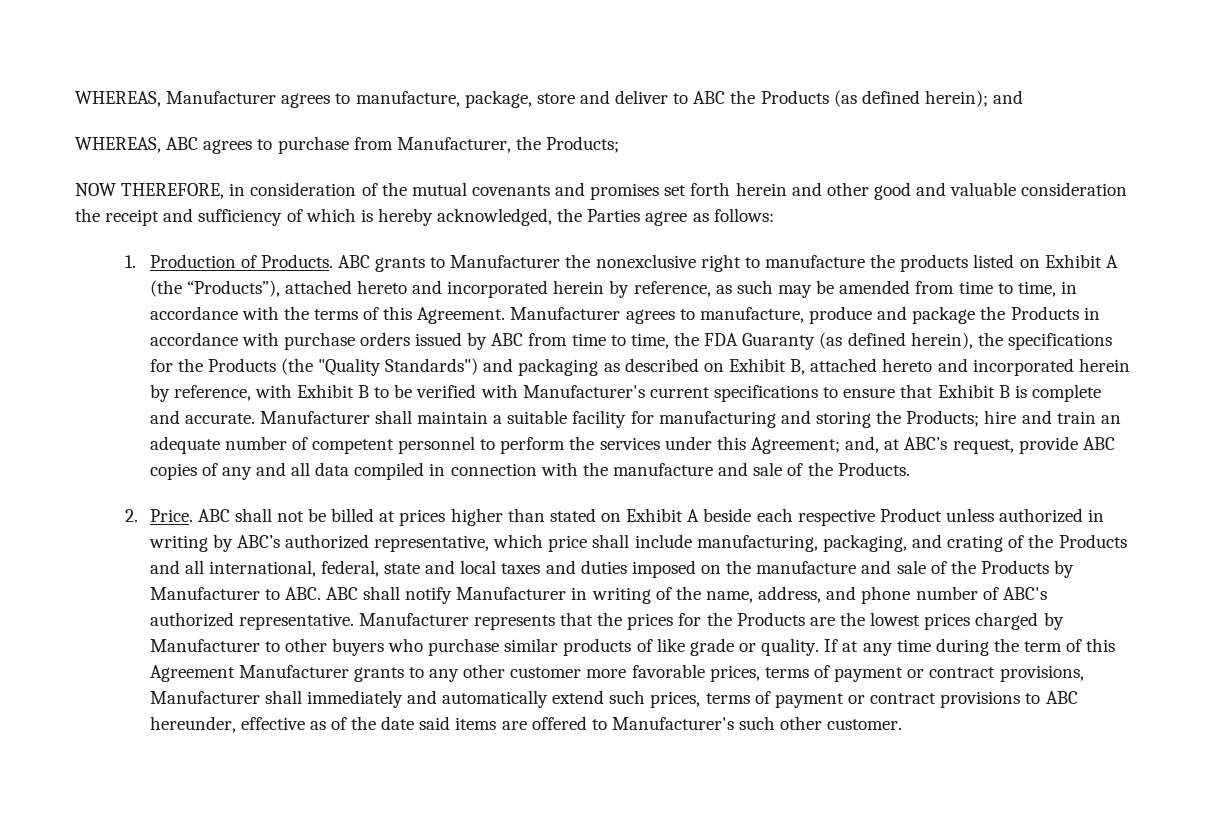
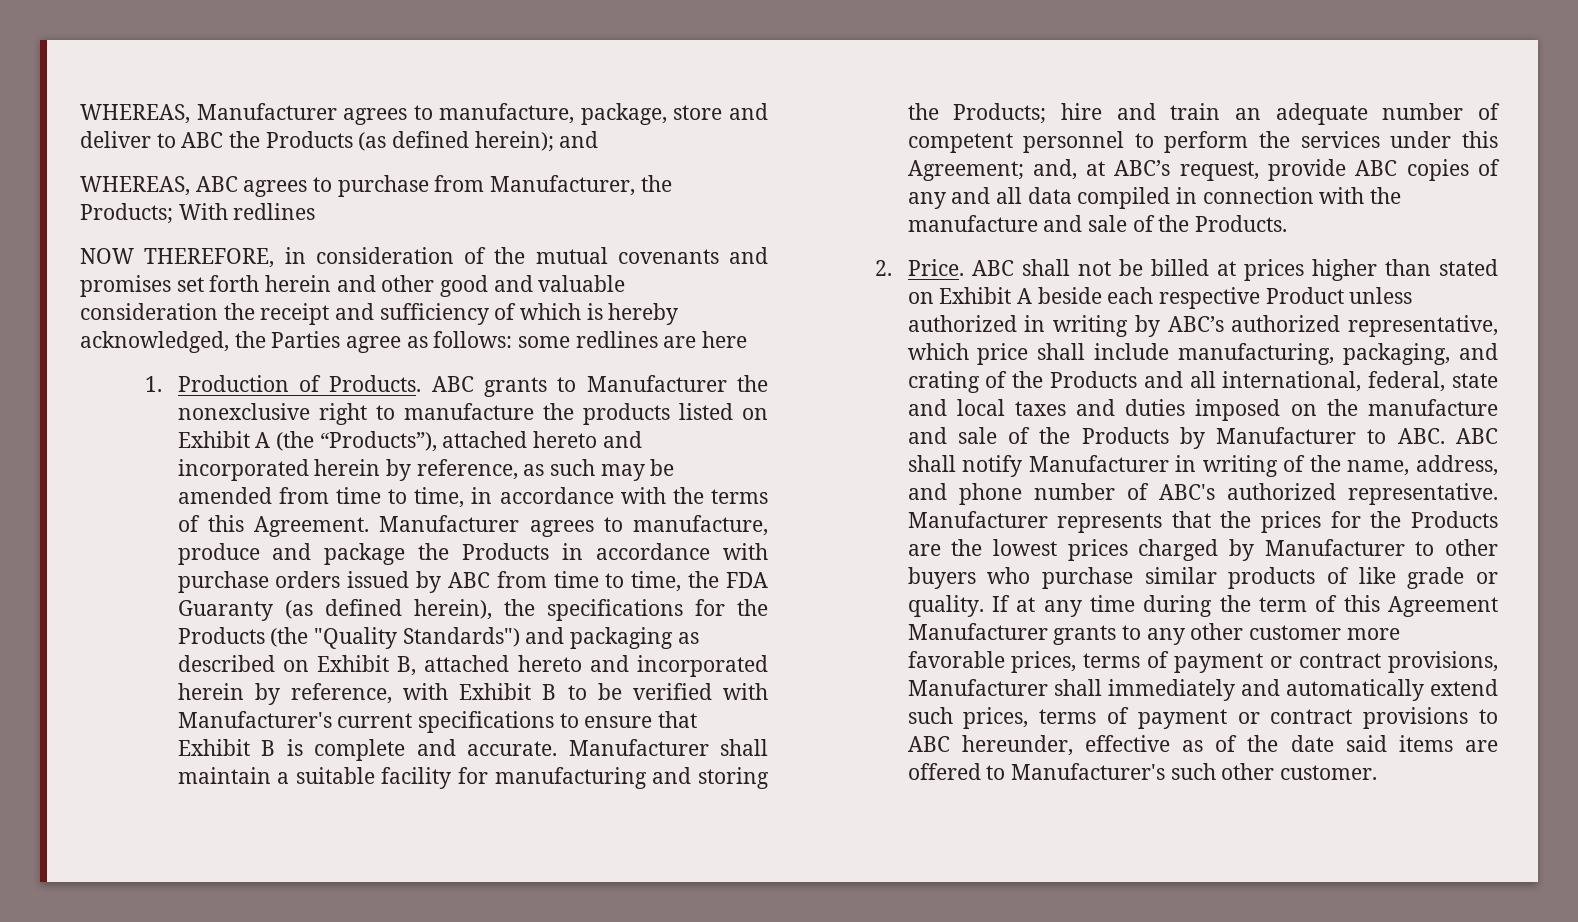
- WHEREAS, ABC agrees to purchase from Manufacturer, the Products;
+ WHEREAS, ABC agrees to purchase from Manufacturer, the Products; With redlines
- NOW THEREFORE, in consideration of the mutual covenants and promises set forth herein and other good and valuable consideration the receipt and sufficiency of which is hereby acknowledged, the Parties agree as follows:
+ NOW THEREFORE, in consideration of the mutual covenants and promises set forth herein and other good and valuable consideration the receipt and sufficiency of which is hereby acknowledged, the Parties agree as follows: some redlines are here

